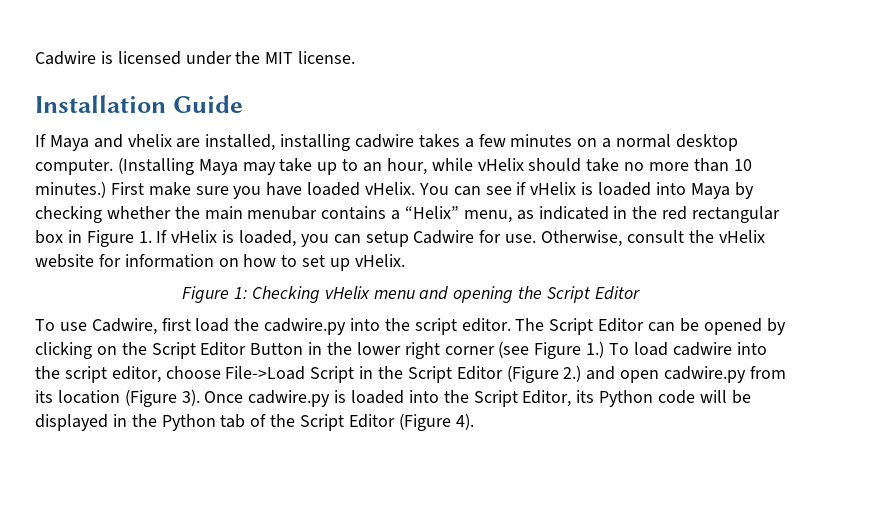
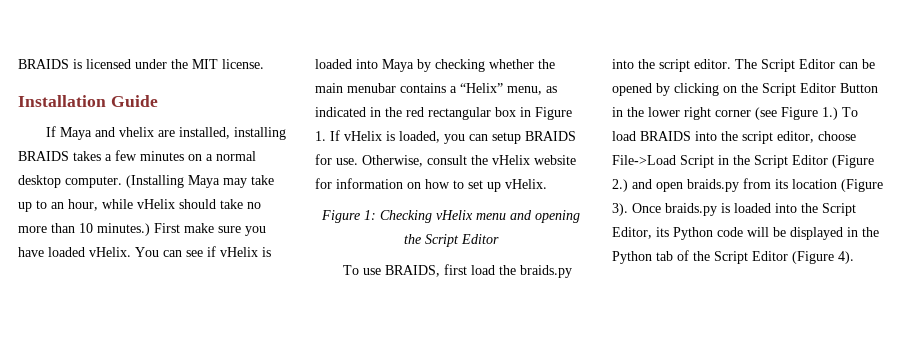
- Cadwire is licensed under the MIT license.
+ BRAIDS is licensed under the MIT license.
- If Maya and vhelix are installed, installing cadwire takes a few minutes on a normal desktop computer.
+ If Maya and vhelix are installed, installing BRAIDS takes a few minutes on a normal desktop computer.
- You can see if vHelix is loaded into Maya by checking whether the main menubar contains a “Helix” menu, as indicated in the red rectangular box in Figure 1. If vHelix is loaded, you can setup Cadwire for use.
+ You can see if vHelix is loaded into Maya by checking whether the main menubar contains a “Helix” menu, as indicated in the red rectangular box in Figure 1. If vHelix is loaded, you can setup BRAIDS for use.
- To use Cadwire, first load the cadwire.py into the script editor.
+ To use BRAIDS, first load the braids.py into the script editor.
- The Script Editor can be opened by clicking on the Script Editor Button in the lower right corner (see Figure 1.) To load cadwire into the script editor, choose File->Load Script in the Script Editor (Figure 2.) and open cadwire.py from its location (Figure 3).
+ The Script Editor can be opened by clicking on the Script Editor Button in the lower right corner (see Figure 1.) To load BRAIDS into the script editor, choose File->Load Script in the Script Editor (Figure 2.) and open braids.py from its location (Figure 3).
- Once cadwire.py is loaded into the Script Editor, its Python code will be displayed in the Python tab of the Script Editor (Figure 4).
+ Once braids.py is loaded into the Script Editor, its Python code will be displayed in the Python tab of the Script Editor (Figure 4).

